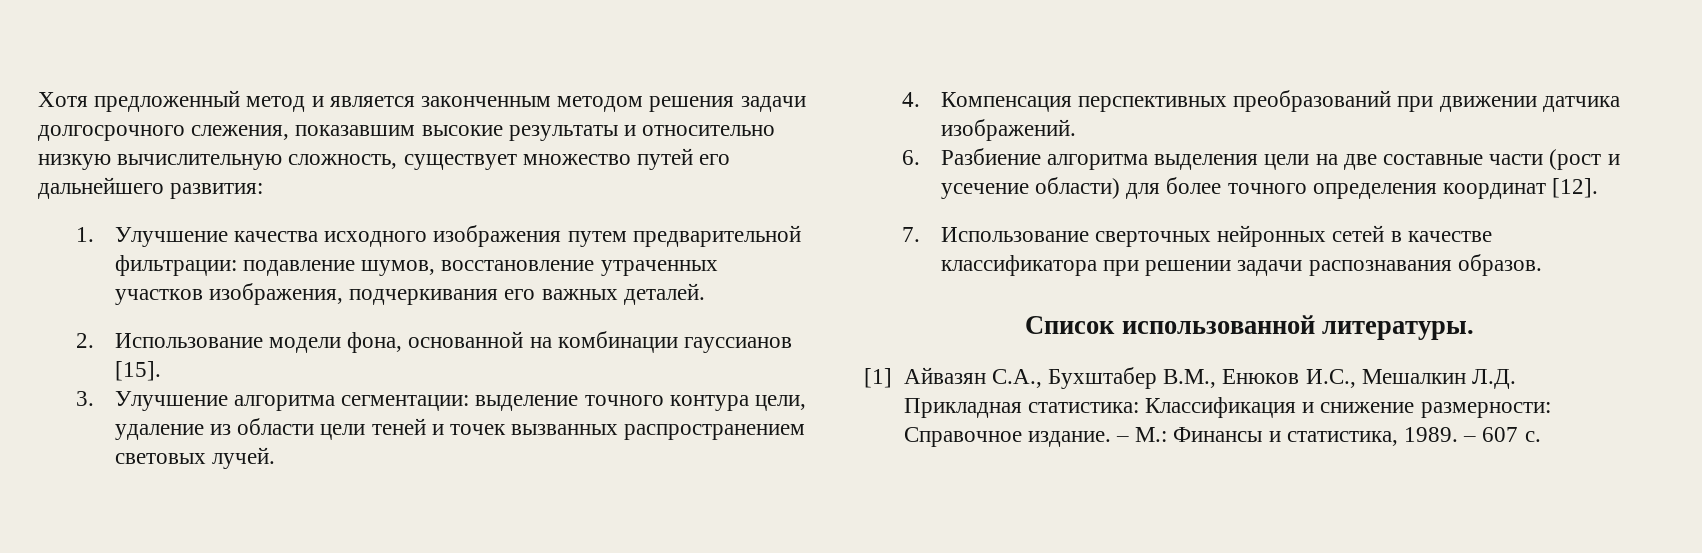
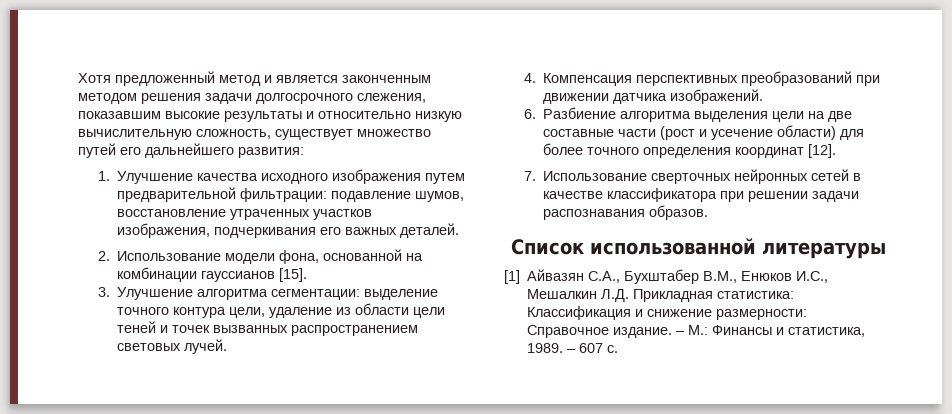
- Список использованной литературы.
+ Список использованной литературы

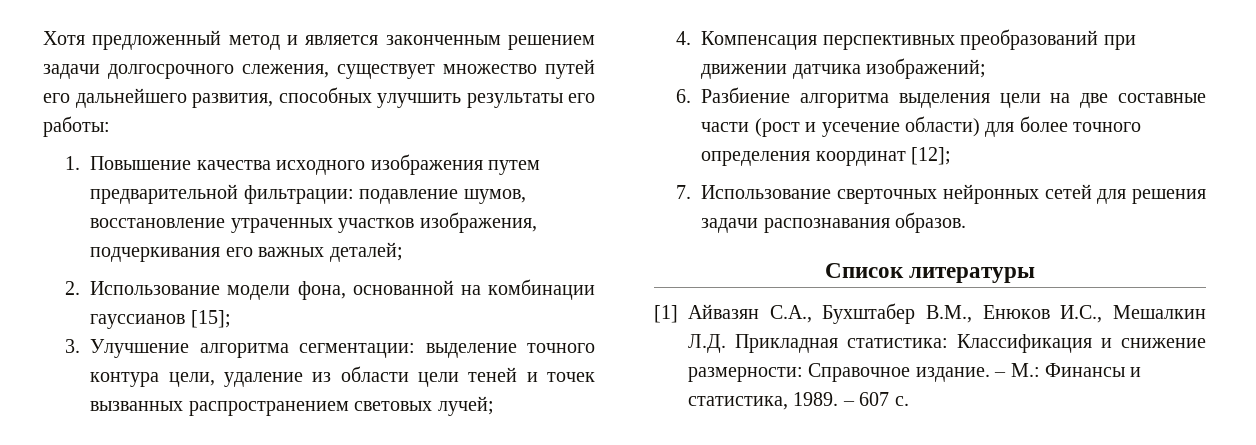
- Хотя предложенный метод и является законченным методом решения задачи долгосрочного слежения, показавшим высокие результаты и относительно низкую вычислительную сложность, существует множество путей его дальнейшего развития:
+ Хотя предложенный метод и является законченным решением задачи долгосрочного слежения, существует множество путей его дальнейшего развития, способных улучшить результаты его работы:
- 1. Улучшение качества исходного изображения путем предварительной фильтрации: подавление шумов, восстановление утраченных участков изображения, подчеркивания его важных деталей.
+ 1. Повышение качества исходного изображения путем предварительной фильтрации: подавление шумов, восстановление утраченных участков изображения, подчеркивания его важных деталей;
- 2. Использование модели фона, основанной на комбинации гауссианов [15].
+ 2. Использование модели фона, основанной на комбинации гауссианов [15];
- 3. Улучшение алгоритма сегментации: выделение точного контура цели, удаление из области цели теней и точек вызванных распространением световых лучей.
+ 3. Улучшение алгоритма сегментации: выделение точного контура цели, удаление из области цели теней и точек вызванных распространением световых лучей;
- 4. Компенсация перспективных преобразований при движении датчика изображений.
+ 4. Компенсация перспективных преобразований при движении датчика изображений;
- 6. Разбиение алгоритма выделения цели на две составные части (рост и усечение области) для более точного определения координат [12].
+ 6. Разбиение алгоритма выделения цели на две составные части (рост и усечение области) для более точного определения координат [12];
- 7. Использование сверточных нейронных сетей в качестве классификатора при решении задачи распознавания образов.
+ 7. Использование сверточных нейронных сетей для решения задачи распознавания образов.
- Список использованной литературы
+ Список литературы

